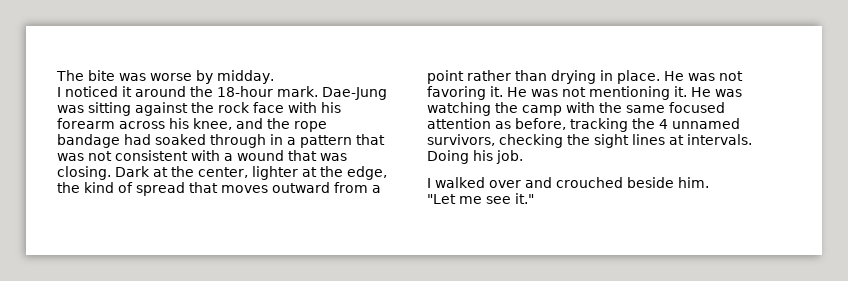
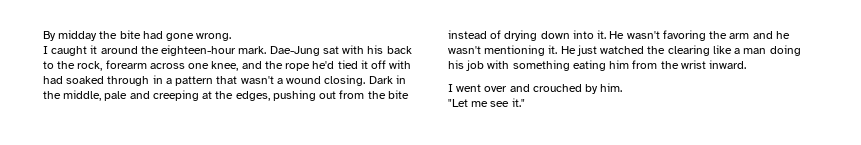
- The bite was worse by midday.
- I noticed it around the 18-hour mark.
+ By midday the bite had gone wrong.
+ I caught it around the eighteen-hour mark.
- Dae-Jung was sitting against the rock face with his forearm across his knee, and the rope bandage had soaked through in a pattern that was not consistent with a wound that was closing. Dark at the center, lighter at the edge, the kind of spread that moves outward from a point rather than drying in place. He was not favoring it. He was not mentioning it. He was watching the camp with the same focused attention as before, tracking the 4 unnamed survivors, checking the sight lines at intervals. Doing his job.
- I walked over and crouched beside him.
+ Dae-Jung sat with his back to the rock, forearm across one knee, and the rope he'd tied it off with had soaked through in a pattern that wasn't a wound closing. Dark in the middle, pale and creeping at the edges, pushing out from the bite instead of drying down into it. He wasn't favoring the arm and he wasn't mentioning it. He just watched the clearing like a man doing his job with something eating him from the wrist inward.
+ I went over and crouched by him.

